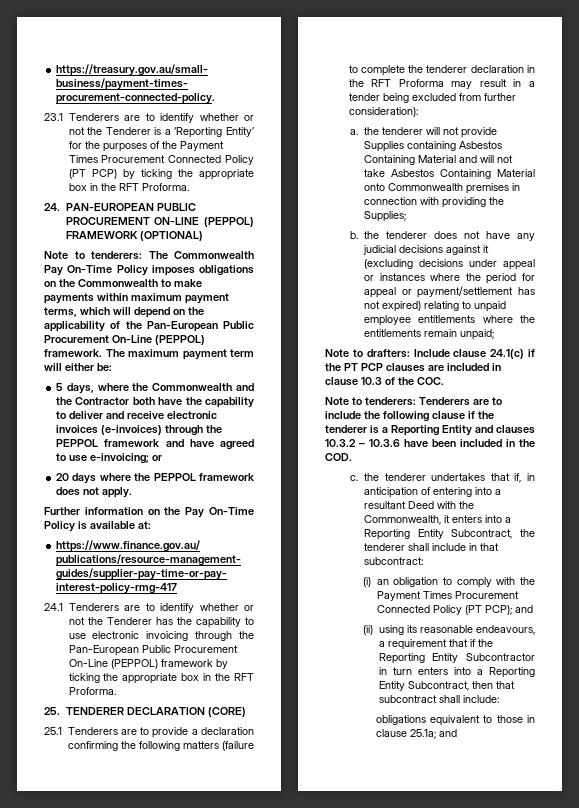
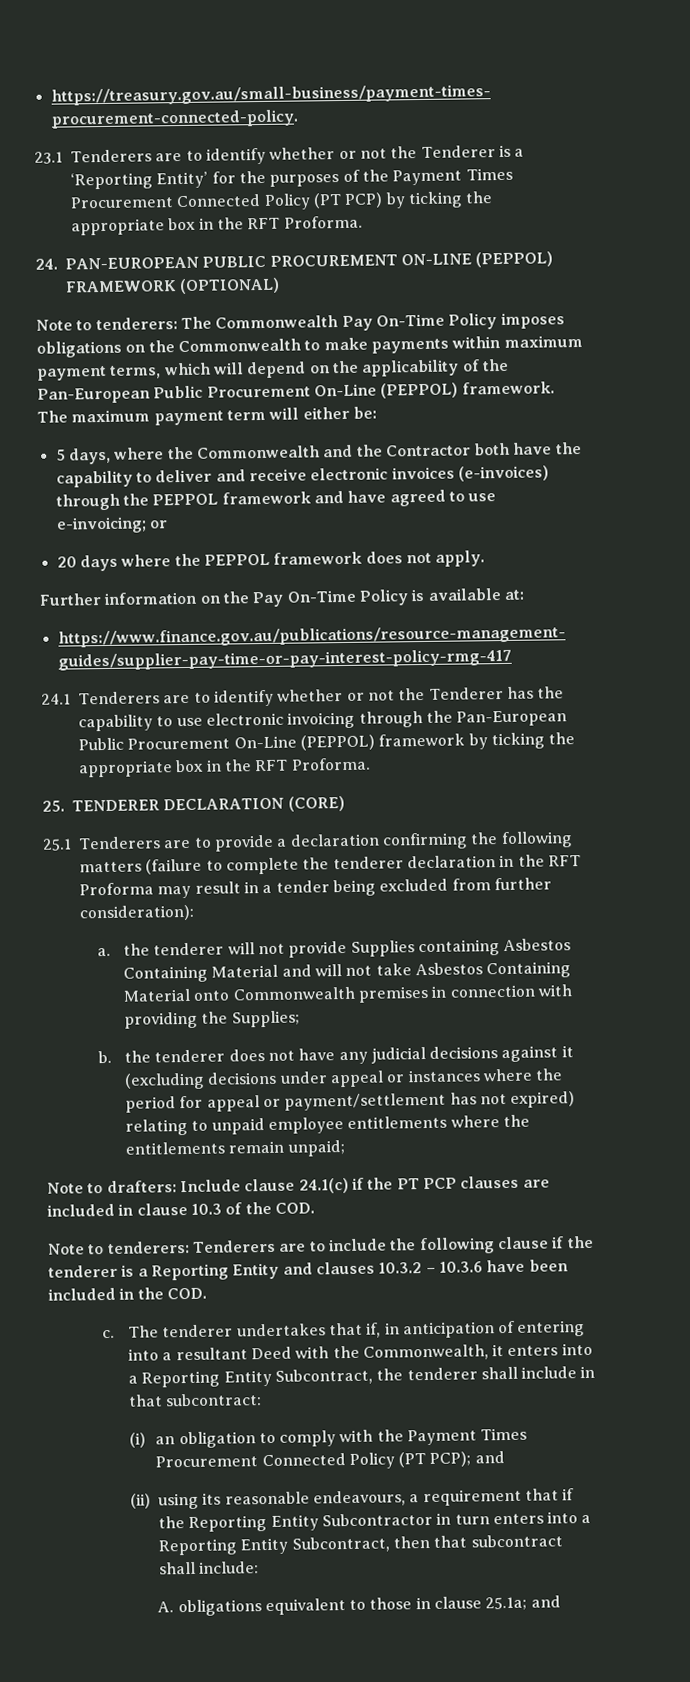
- Note to drafters: Include clause 24.1(c) if the PT PCP clauses are included in clause 10.3 of the COC.
+ Note to drafters: Include clause 24.1(c) if the PT PCP clauses are included in clause 10.3 of the COD.
- c. the tenderer undertakes that if, in anticipation of entering into a resultant Deed with the Commonwealth, it enters into a Reporting Entity Subcontract, the tenderer shall include in that subcontract:
+ c. The tenderer undertakes that if, in anticipation of entering into a resultant Deed with the Commonwealth, it enters into a Reporting Entity Subcontract, the tenderer shall include in that subcontract:
- obligations equivalent to those in clause 25.1a; and
+ A. obligations equivalent to those in clause 25.1a; and

